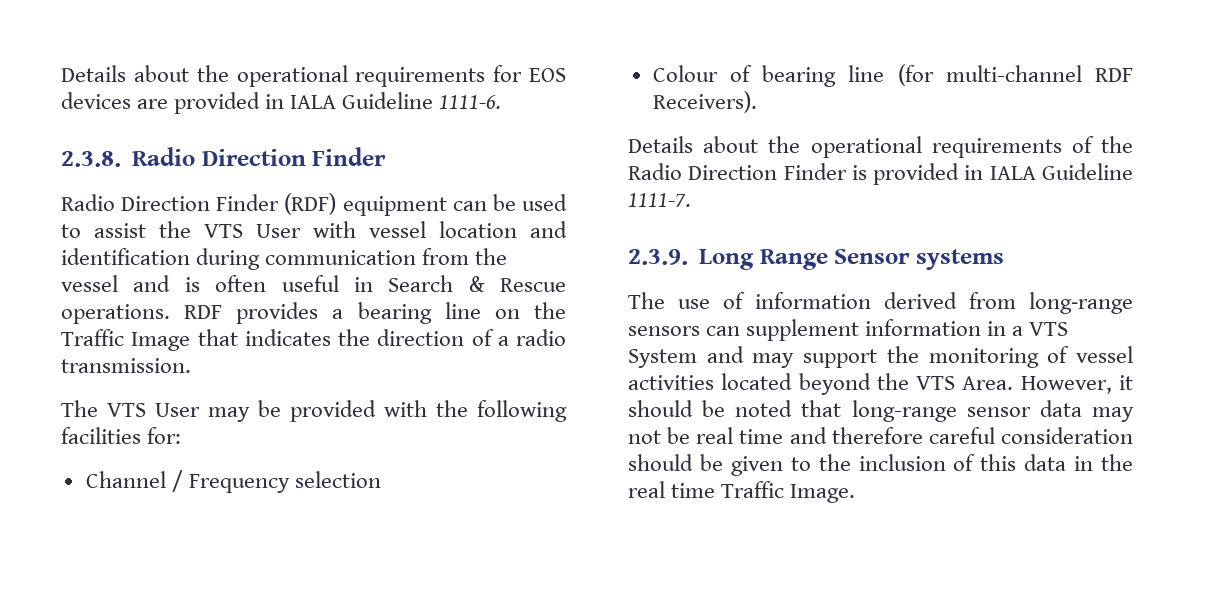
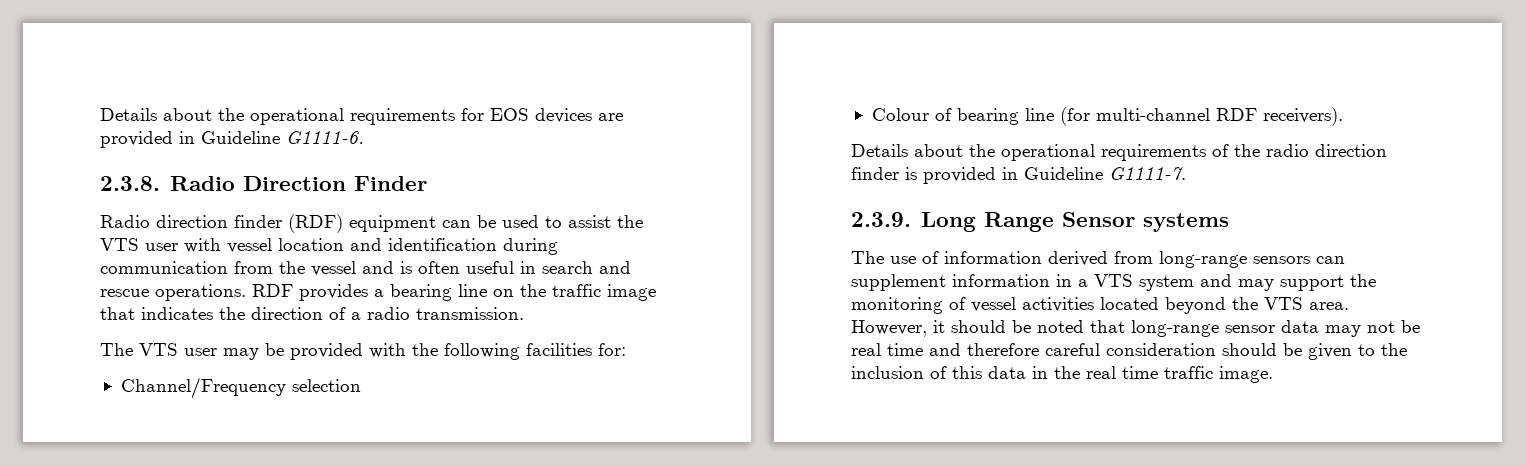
- Details about the operational requirements for EOS devices are provided in IALA Guideline 1111-6.
+ Details about the operational requirements for EOS devices are provided in Guideline G1111-6.
- Radio Direction Finder (RDF) equipment can be used to assist the VTS User with vessel location and identification during communication from the vessel and is often useful in Search & Rescue operations.
+ Radio direction finder (RDF) equipment can be used to assist the VTS user with vessel location and identification during communication from the vessel and is often useful in search and rescue operations.
- RDF provides a bearing line on the Traffic Image that indicates the direction of a radio transmission.
+ RDF provides a bearing line on the traffic image that indicates the direction of a radio transmission.
- The VTS User may be provided with the following facilities for:
+ The VTS user may be provided with the following facilities for:
- Channel / Frequency selection
+ Channel/Frequency selection
- Colour of bearing line (for multi-channel RDF Receivers).
+ Colour of bearing line (for multi-channel RDF receivers).
- Details about the operational requirements of the Radio Direction Finder is provided in IALA Guideline 1111-7.
+ Details about the operational requirements of the radio direction finder is provided in Guideline G1111-7.
- The use of information derived from long‐range sensors can supplement information in a VTS System and may support the monitoring of vessel activities located beyond the VTS Area.
+ The use of information derived from long‐range sensors can supplement information in a VTS system and may support the monitoring of vessel activities located beyond the VTS area.
- However, it should be noted that long-range sensor data may not be real time and therefore careful consideration should be given to the inclusion of this data in the real time Traffic Image.
+ However, it should be noted that long-range sensor data may not be real time and therefore careful consideration should be given to the inclusion of this data in the real time traffic image.

